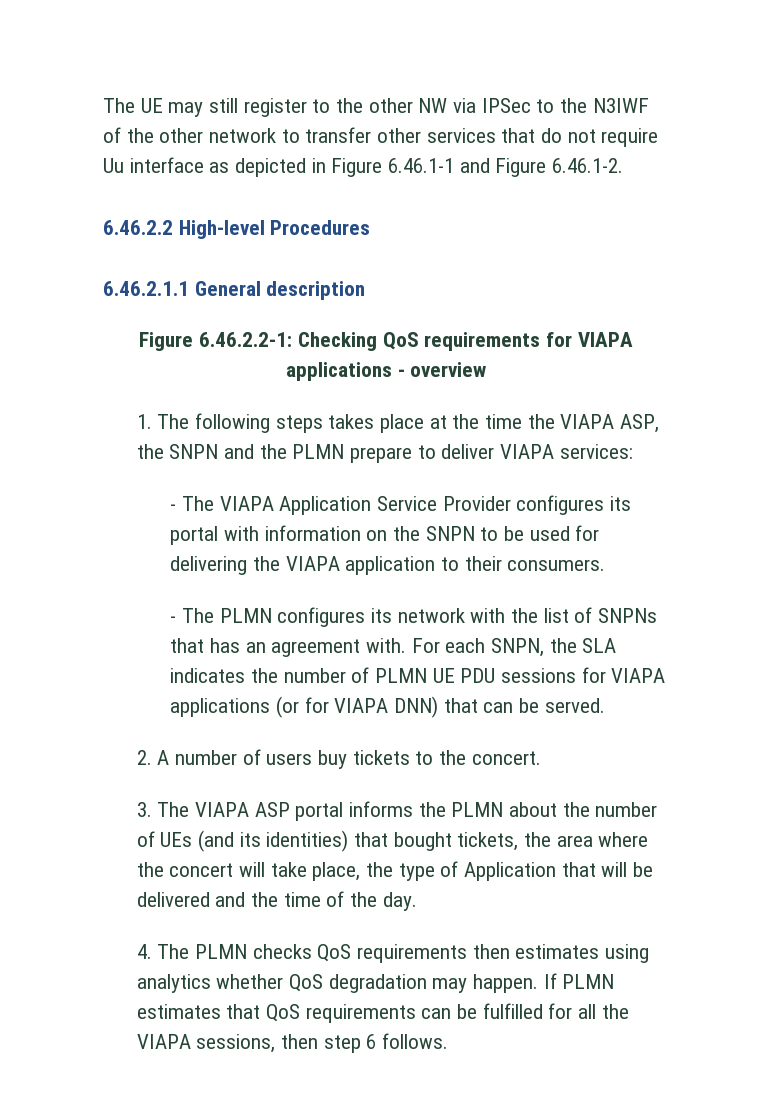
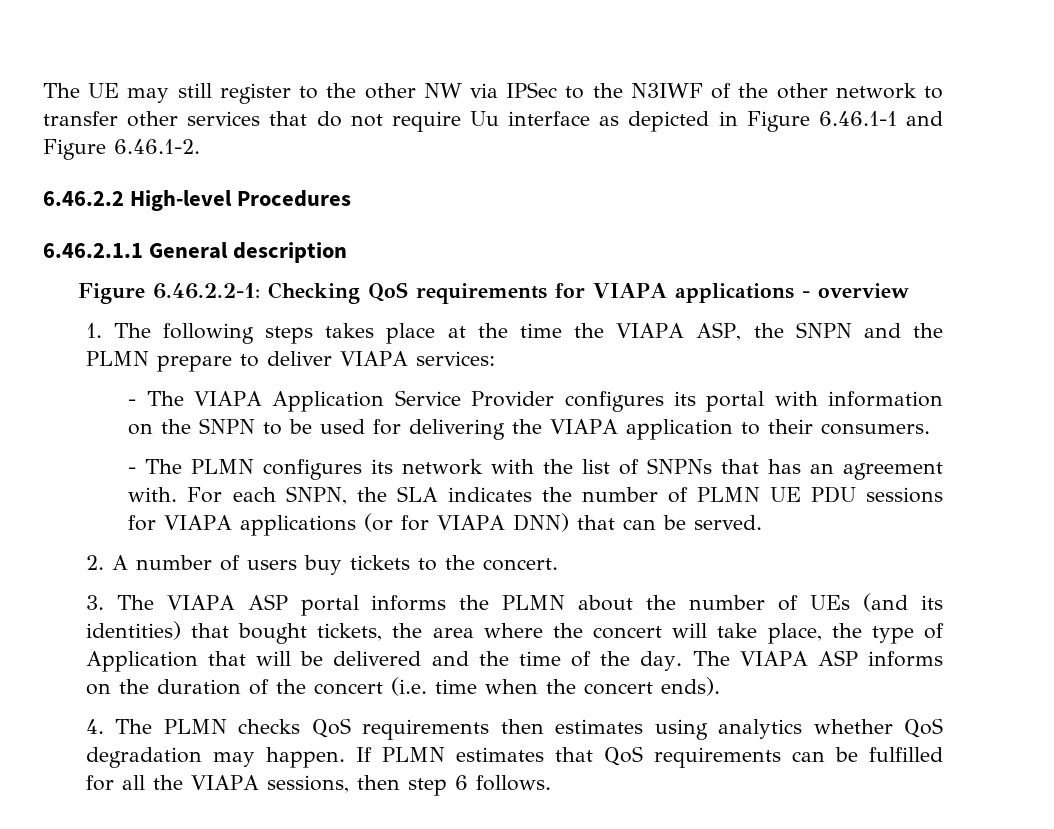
+ The VIAPA ASP informs on the duration of the concert (i.e. time when the concert ends).

